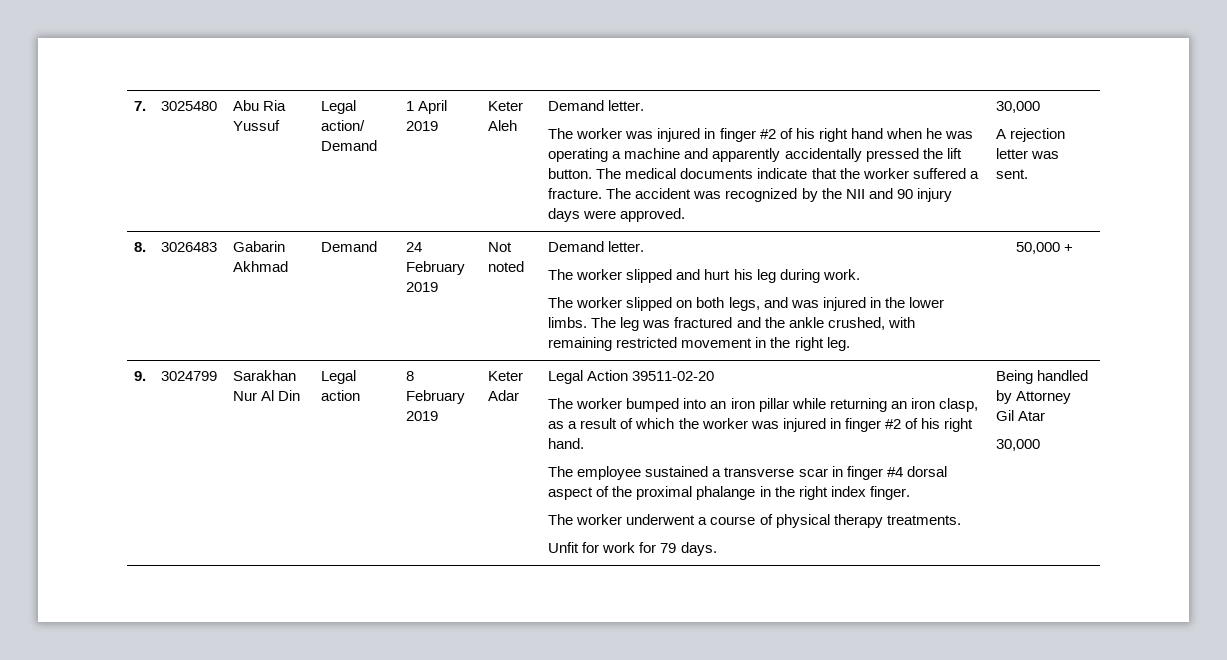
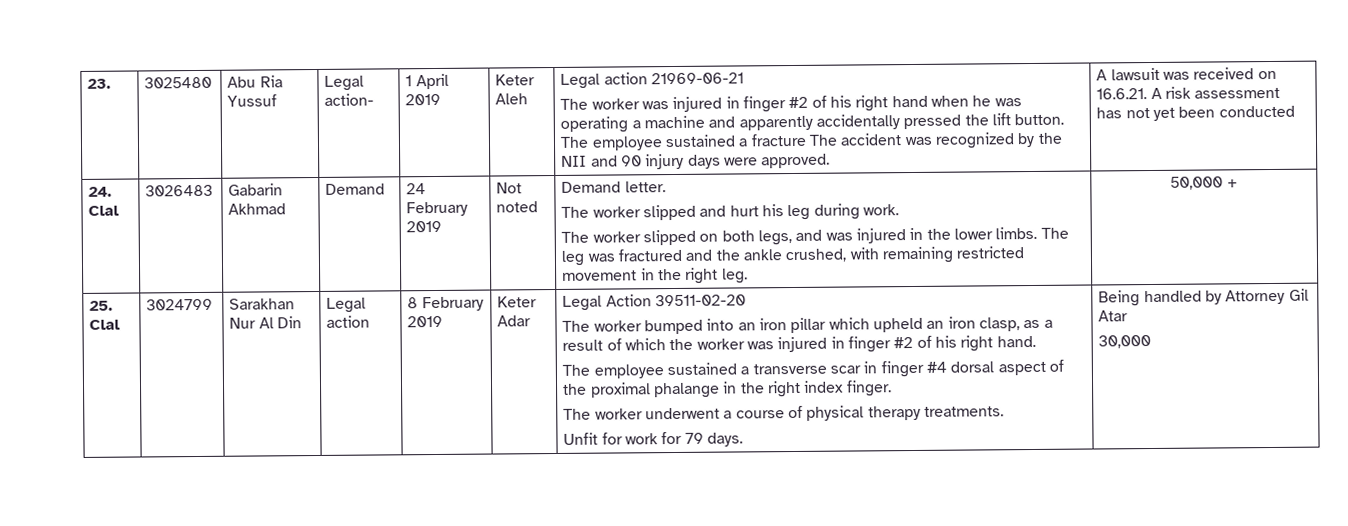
- 7.
+ 23.
- Legal action/ Demand
+ Legal action-
- Keter Aleh | Demand letter.
+ Keter Aleh | Legal action 21969-06-21
- The medical documents indicate that the worker suffered a fracture. The accident was recognized by the NII and 90 injury days were approved. | 30,000
- A rejection letter was sent.
- 8.
+ The employee sustained a fracture The accident was recognized by the NII and 90 injury days were approved. | A lawsuit was received on 16.6.21. A risk assessment has not yet been conducted
+ 24. Clal
- 9.
+ 25. Clal
- The worker bumped into an iron pillar while returning an iron clasp, as a result of which the worker was injured in finger #2 of his right hand.
+ The worker bumped into an iron pillar which upheld an iron clasp, as a result of which the worker was injured in finger #2 of his right hand.

